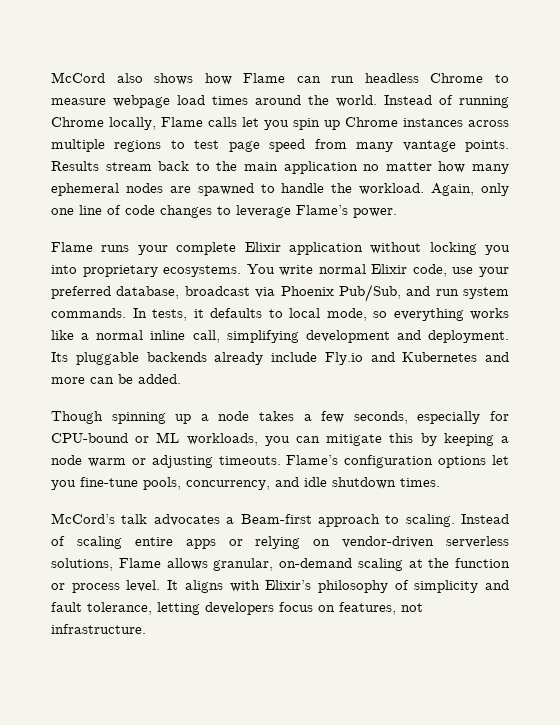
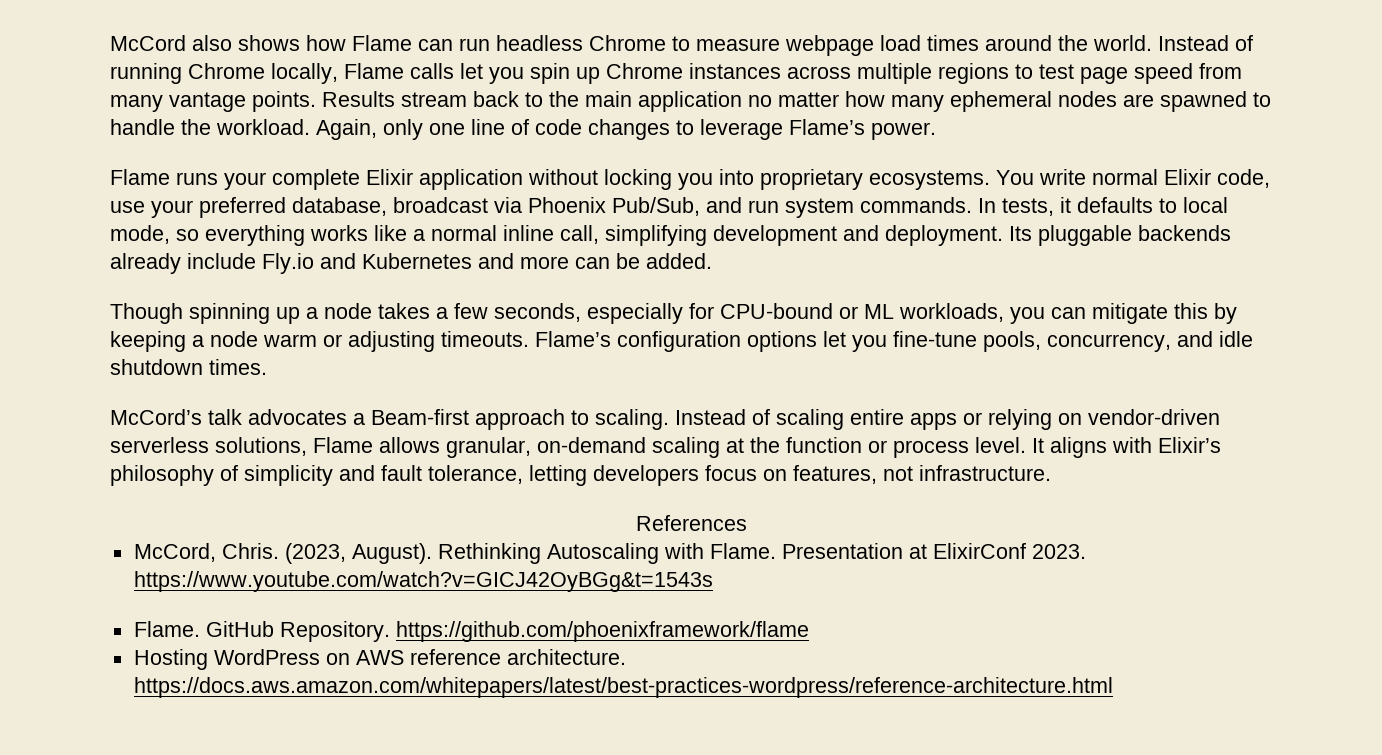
+ References
+ McCord, Chris. (2023, August). Rethinking Autoscaling with Flame. Presentation at ElixirConf 2023. https://www.youtube.com/watch?v=GICJ42OyBGg&t=1543s
+ Flame. GitHub Repository. https://github.com/phoenixframework/flame
+ Hosting WordPress on AWS reference architecture. https://docs.aws.amazon.com/whitepapers/latest/best-practices-wordpress/reference-architecture.html

